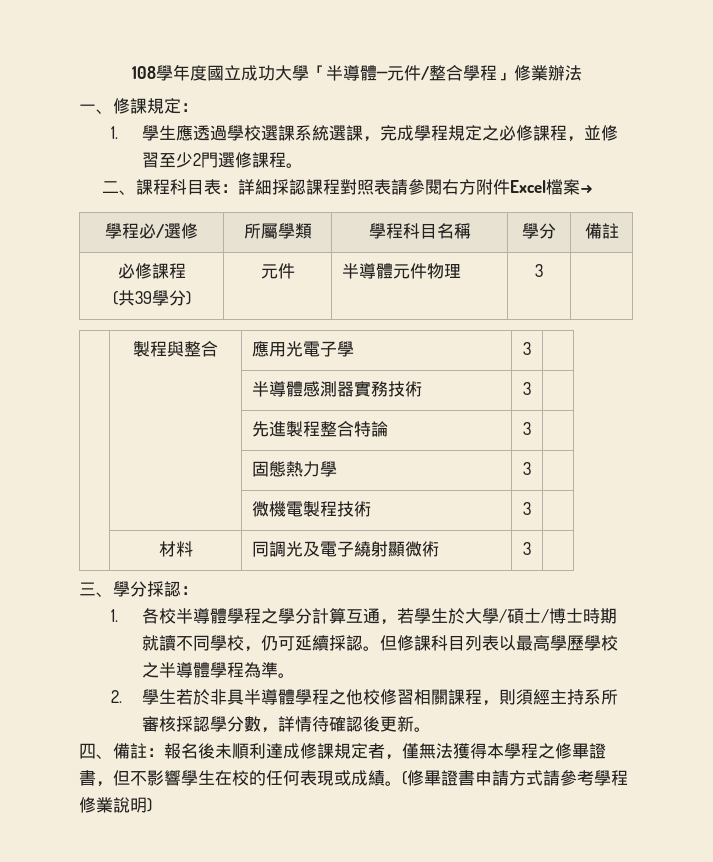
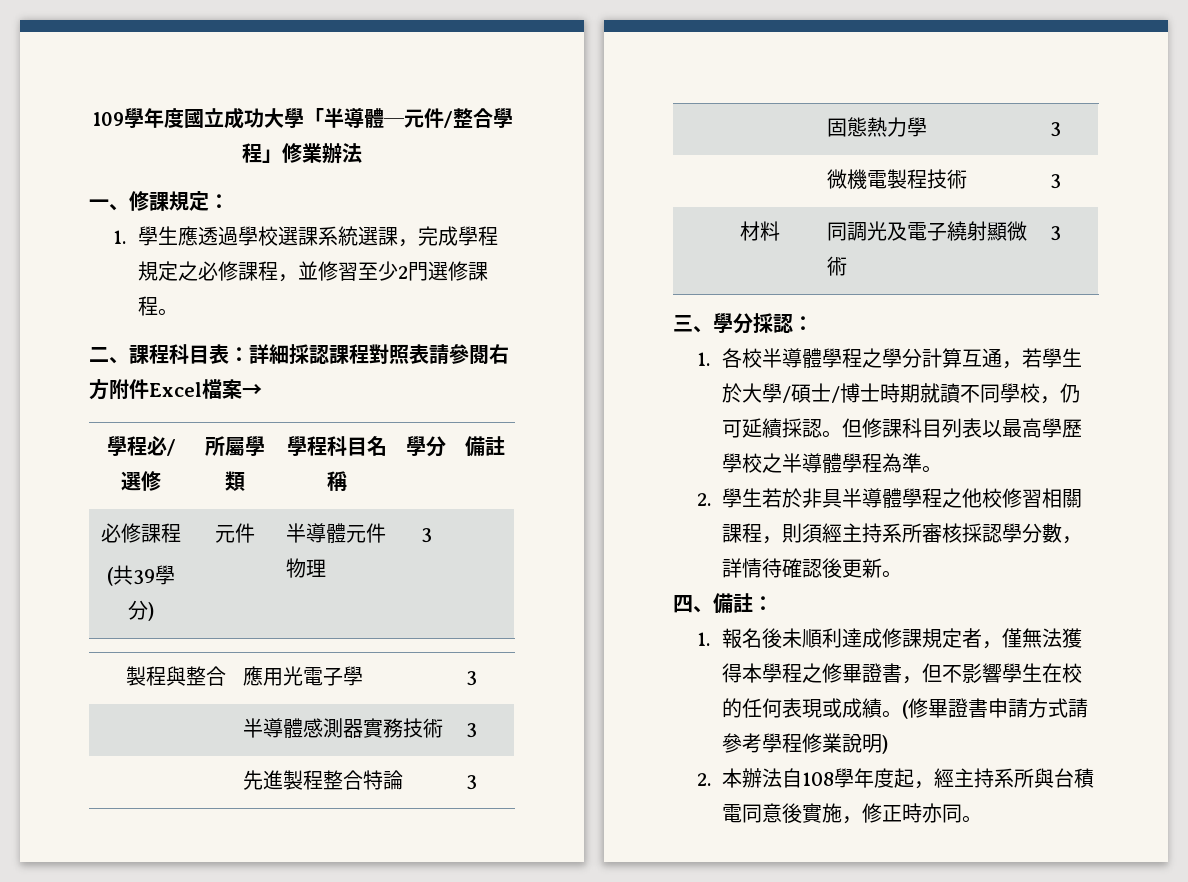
- 108學年度國立成功大學「半導體─元件/整合學程」修業辦法
+ 109學年度國立成功大學「半導體─元件/整合學程」修業辦法
- 四、備註：報名後未順利達成修課規定者，僅無法獲得本學程之修畢證書，但不影響學生在校的任何表現或成績。
+ 四、備註：
+ 1.報名後未順利達成修課規定者，僅無法獲得本學程之修畢證書，但不影響學生在校的任何表現或成績。
+ 2.本辦法自108學年度起，經主持系所與台積電同意後實施，修正時亦同。

